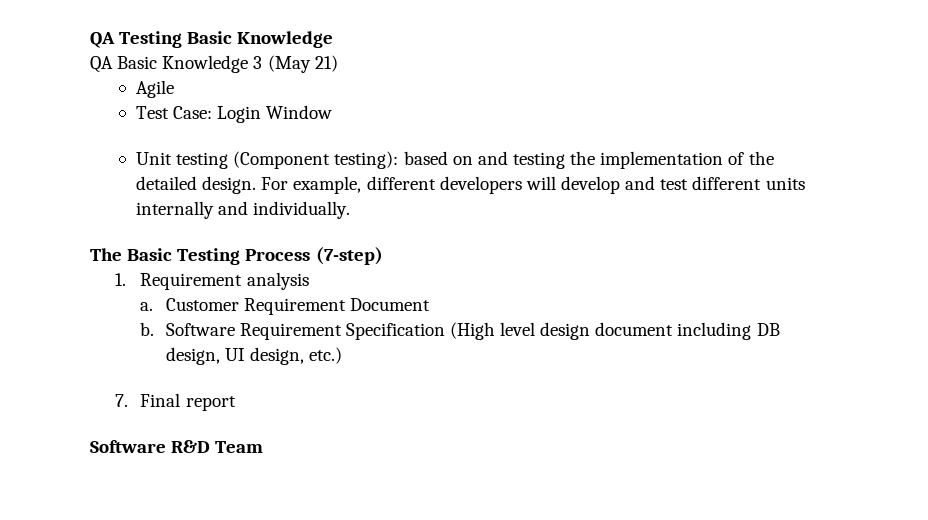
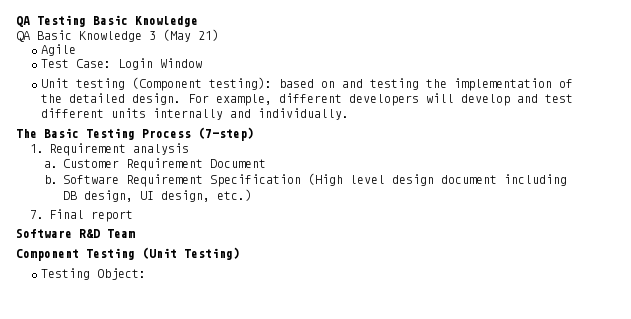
+ Component Testing (Unit Testing)
+ Testing Object:

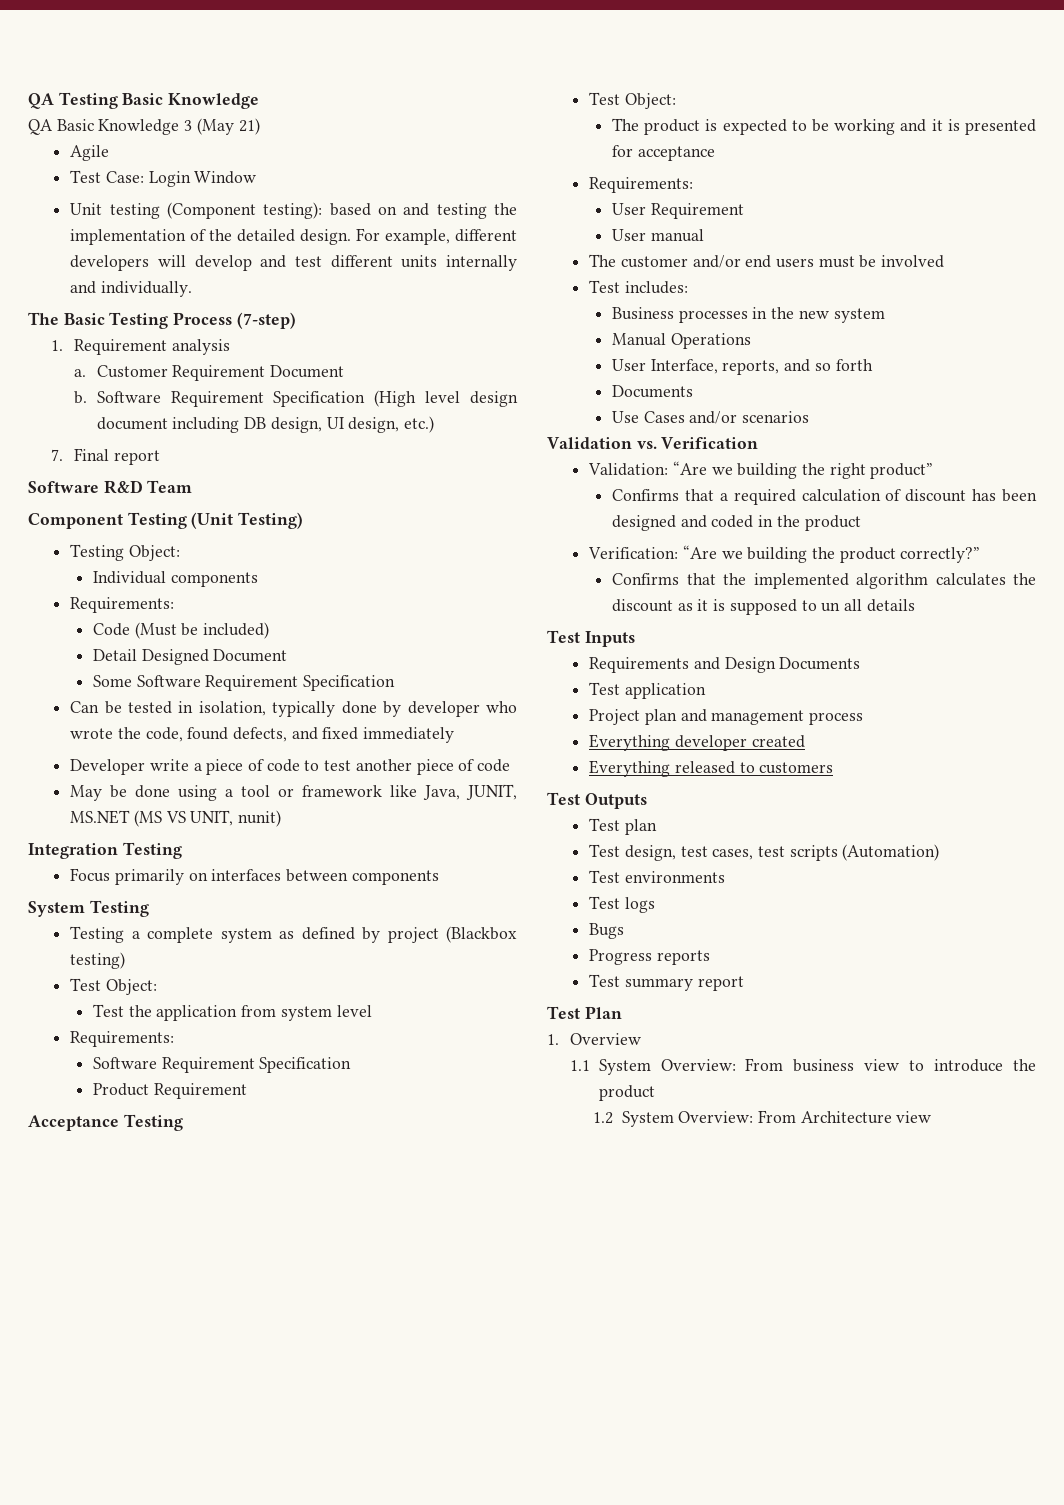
+ Individual components
+ Requirements:
+ Code (Must be included)
+ Detail Designed Document
+ Some Software Requirement Specification
+ Can be tested in isolation, typically done by developer who wrote the code, found defects, and fixed immediately
+ Developer write a piece of code to test another piece of code
+ May be done using a tool or framework like Java, JUNIT, MS.NET (MS VS UNIT, nunit)
+ Integration Testing
+ Focus primarily on interfaces between components
+ System Testing
+ Testing a complete system as defined by project (Blackbox testing)
+ Test Object:
+ Test the application from system level
+ Requirements:
+ Software Requirement Specification
+ Product Requirement
+ Acceptance Testing
+ Test Object:
+ The product is expected to be working and it is presented for acceptance
+ Requirements:
+ User Requirement
+ User manual
+ The customer and/or end users must be involved
+ Test includes:
+ Business processes in the new system
+ Manual Operations
+ User Interface, reports, and so forth
+ Documents
+ Use Cases and/or scenarios
+ Validation vs. Verification
+ Validation: “Are we building the right product”
+ Confirms that a required calculation of discount has been designed and coded in the product
+ Verification: “Are we building the product correctly?”
+ Confirms that the implemented algorithm calculates the discount as it is supposed to un all details
+ Test Inputs
+ Requirements and Design Documents
+ Test application
+ Project plan and management process
+ Everything developer created
+ Everything released to customers
+ Test Outputs
+ Test plan
+ Test design, test cases, test scripts (Automation)
+ Test environments
+ Test logs
+ Bugs
+ Progress reports
+ Test summary report
+ Test Plan
+ 1. Overview
+ 1.1 System Overview: From business view to introduce the product
+ 1.2 System Overview: From Architecture view

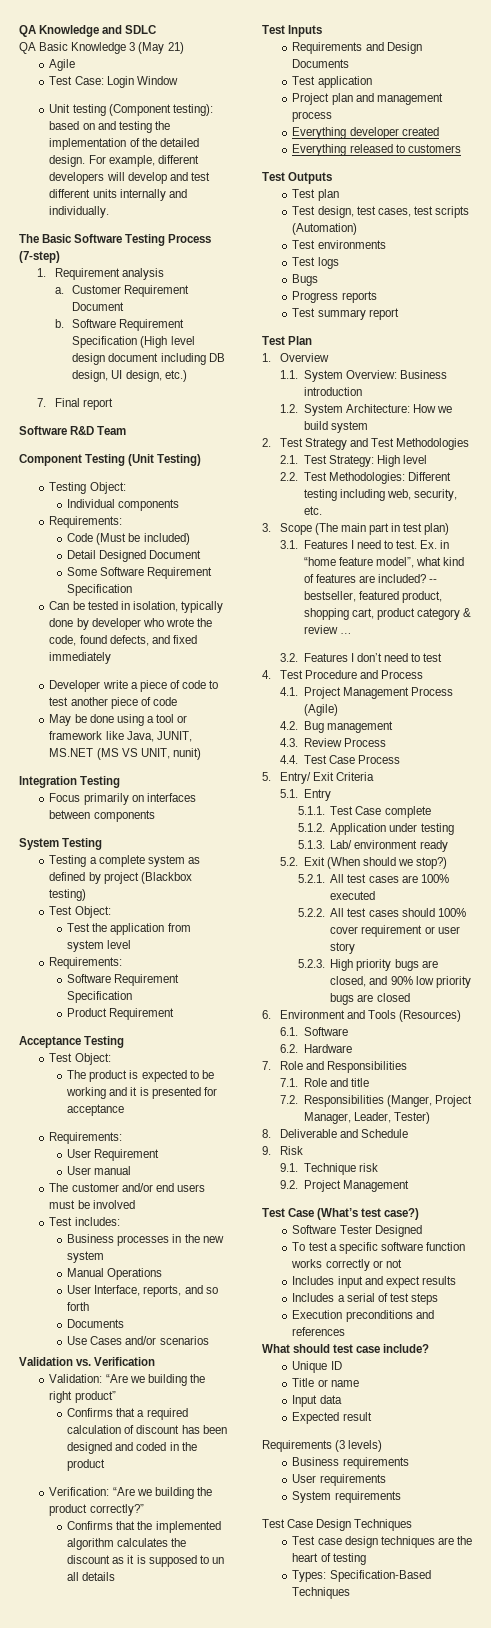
- QA Testing Basic Knowledge
+ QA Knowledge and SDLC
- The Basic Testing Process (7-step)
+ The Basic Software Testing Process (7-step)
- 1.1 System Overview: From business view to introduce the product
- 1.2 System Overview: From Architecture view
+ 1.1. System Overview: Business introduction
+ 1.2. System Architecture: How we build system
+ 2. Test Strategy and Test Methodologies
+ 2.1. Test Strategy: High level
+ 2.2. Test Methodologies: Different testing including web, security, etc.
+ 3. Scope (The main part in test plan)
+ 3.1. Features I need to test. Ex. in “home feature model”, what kind of features are included? -- bestseller, featured product, shopping cart, product category & review …
+ 3.2. Features I don’t need to test
+ 4. Test Procedure and Process
+ 4.1. Project Management Process (Agile)
+ 4.2. Bug management
+ 4.3. Review Process
+ 4.4. Test Case Process
+ 5. Entry/ Exit Criteria
+ 5.1. Entry
+ 5.1.1. Test Case complete
+ 5.1.2. Application under testing
+ 5.1.3. Lab/ environment ready
+ 5.2. Exit (When should we stop?)
+ 5.2.1. All test cases are 100% executed
+ 5.2.2. All test cases should 100% cover requirement or user story
+ 5.2.3. High priority bugs are closed, and 90% low priority bugs are closed
+ 6. Environment and Tools (Resources)
+ 6.1. Software
+ 6.2. Hardware
+ 7. Role and Responsibilities
+ 7.1. Role and title
+ 7.2. Responsibilities (Manger, Project Manager, Leader, Tester)
+ 8. Deliverable and Schedule
+ 9. Risk
+ 9.1. Technique risk
+ 9.2. Project Management
+ Test Case (What’s test case?)
+ Software Tester Designed
+ To test a specific software function works correctly or not
+ Includes input and expect results
+ Includes a serial of test steps
+ Execution preconditions and references
+ What should test case include?
+ Unique ID
+ Title or name
+ Input data
+ Expected result
+ Requirements (3 levels)
+ Business requirements
+ User requirements
+ System requirements
+ Test Case Design Techniques
+ Test case design techniques are the heart of testing
+ Types: Specification-Based Techniques

